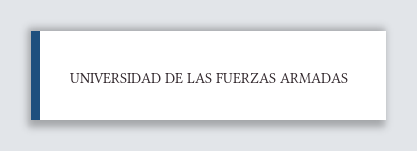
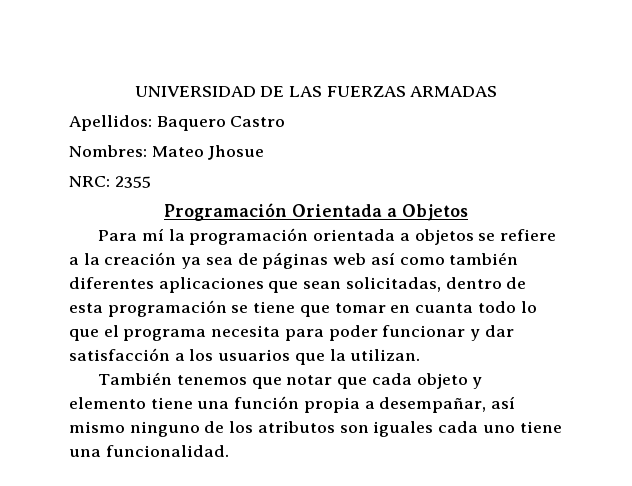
+ Apellidos: Baquero Castro
+ Nombres: Mateo Jhosue
+ NRC: 2355
+ Programación Orientada a Objetos
+ Para mí la programación orientada a objetos se refiere a la creación ya sea de páginas web así como también diferentes aplicaciones que sean solicitadas, dentro de esta programación se tiene que tomar en cuanta todo lo que el programa necesita para poder funcionar y dar satisfacción a los usuarios que la utilizan.
+ También tenemos que notar que cada objeto y elemento tiene una función propia a desempañar, así mismo ninguno de los atributos son iguales cada uno tiene una funcionalidad.

